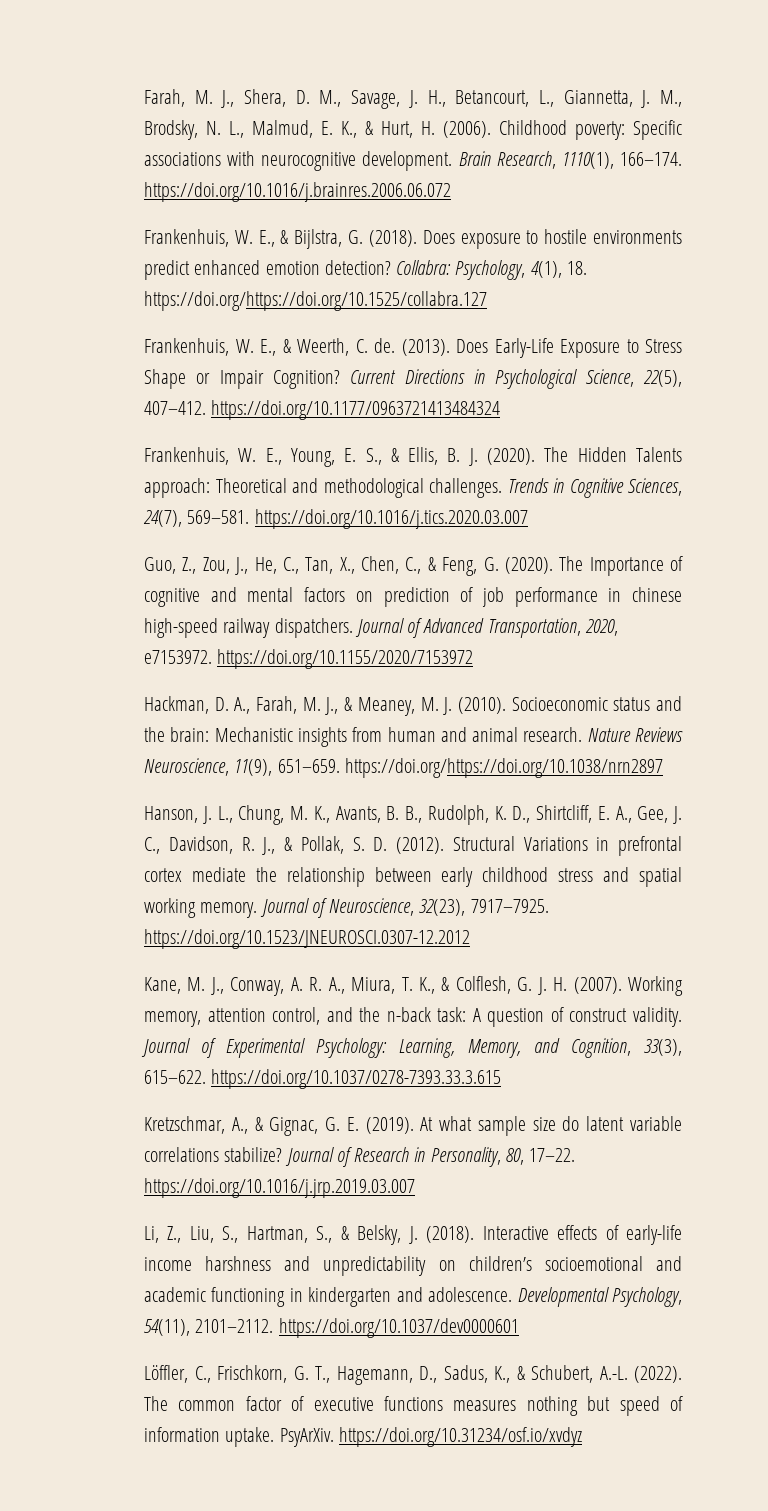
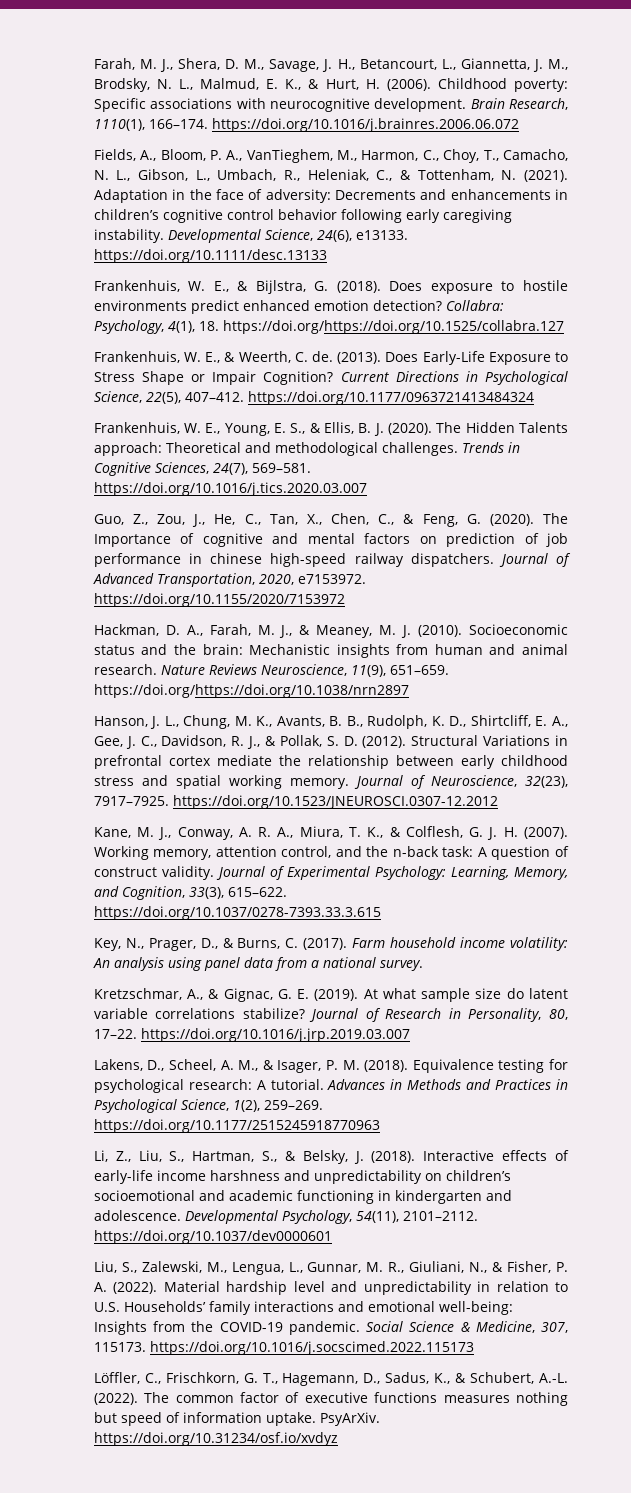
+ Fields, A., Bloom, P. A., VanTieghem, M., Harmon, C., Choy, T., Camacho, N. L., Gibson, L., Umbach, R., Heleniak, C., & Tottenham, N. (2021). Adaptation in the face of adversity: Decrements and enhancements in children’s cognitive control behavior following early caregiving instability. Developmental Science, 24(6), e13133. https://doi.org/10.1111/desc.13133
+ Key, N., Prager, D., & Burns, C. (2017). Farm household income volatility: An analysis using panel data from a national survey.
+ Lakens, D., Scheel, A. M., & Isager, P. M. (2018). Equivalence testing for psychological research: A tutorial. Advances in Methods and Practices in Psychological Science, 1(2), 259–269. https://doi.org/10.1177/2515245918770963
+ Liu, S., Zalewski, M., Lengua, L., Gunnar, M. R., Giuliani, N., & Fisher, P. A. (2022). Material hardship level and unpredictability in relation to U.S. Households’ family interactions and emotional well-being: Insights from the COVID-19 pandemic. Social Science & Medicine, 307, 115173. https://doi.org/10.1016/j.socscimed.2022.115173

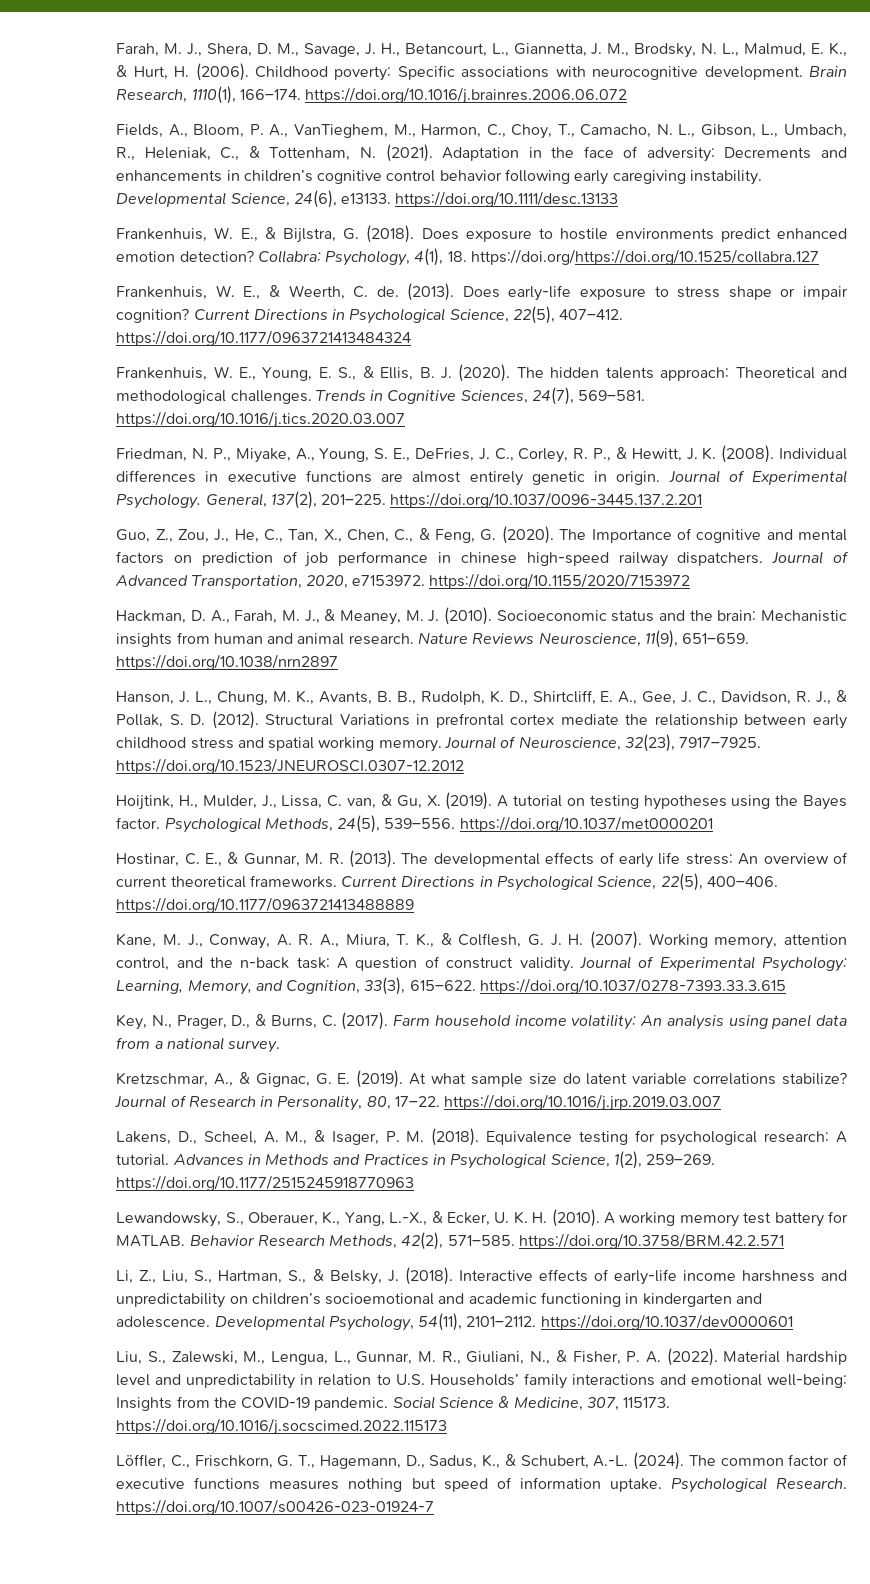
- Does Early-Life Exposure to Stress Shape or Impair Cognition?
+ Does early-life exposure to stress shape or impair cognition?
- The Hidden Talents approach: Theoretical and methodological challenges.
+ The hidden talents approach: Theoretical and methodological challenges.
+ Friedman, N. P., Miyake, A., Young, S. E., DeFries, J. C., Corley, R. P., & Hewitt, J. K. (2008). Individual differences in executive functions are almost entirely genetic in origin. Journal of Experimental Psychology. General, 137(2), 201–225. https://doi.org/10.1037/0096-3445.137.2.201
- Nature Reviews Neuroscience, 11(9), 651–659. https://doi.org/https://doi.org/10.1038/nrn2897
+ Nature Reviews Neuroscience, 11(9), 651–659. https://doi.org/10.1038/nrn2897
+ Hoijtink, H., Mulder, J., Lissa, C. van, & Gu, X. (2019). A tutorial on testing hypotheses using the Bayes factor. Psychological Methods, 24(5), 539–556. https://doi.org/10.1037/met0000201
+ Hostinar, C. E., & Gunnar, M. R. (2013). The developmental effects of early life stress: An overview of current theoretical frameworks. Current Directions in Psychological Science, 22(5), 400–406. https://doi.org/10.1177/0963721413488889
+ Lewandowsky, S., Oberauer, K., Yang, L.-X., & Ecker, U. K. H. (2010). A working memory test battery for MATLAB. Behavior Research Methods, 42(2), 571–585. https://doi.org/10.3758/BRM.42.2.571
- Löffler, C., Frischkorn, G. T., Hagemann, D., Sadus, K., & Schubert, A.-L. (2022).
+ Löffler, C., Frischkorn, G. T., Hagemann, D., Sadus, K., & Schubert, A.-L. (2024).
- PsyArXiv. https://doi.org/10.31234/osf.io/xvdyz
+ Psychological Research. https://doi.org/10.1007/s00426-023-01924-7

